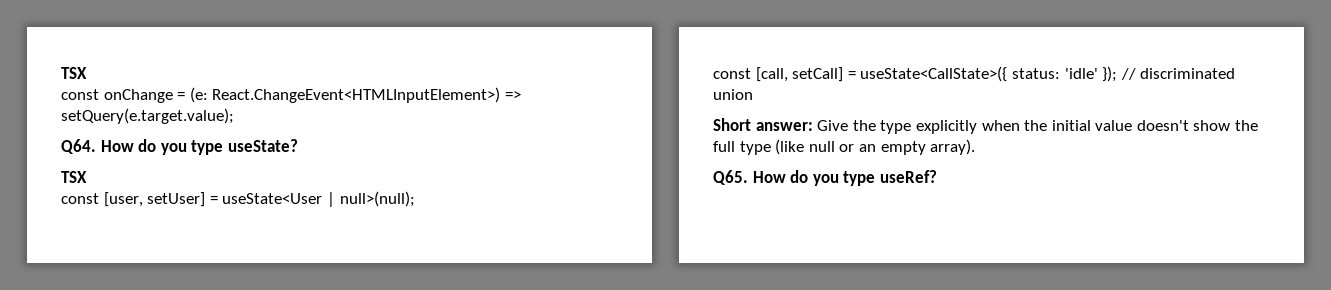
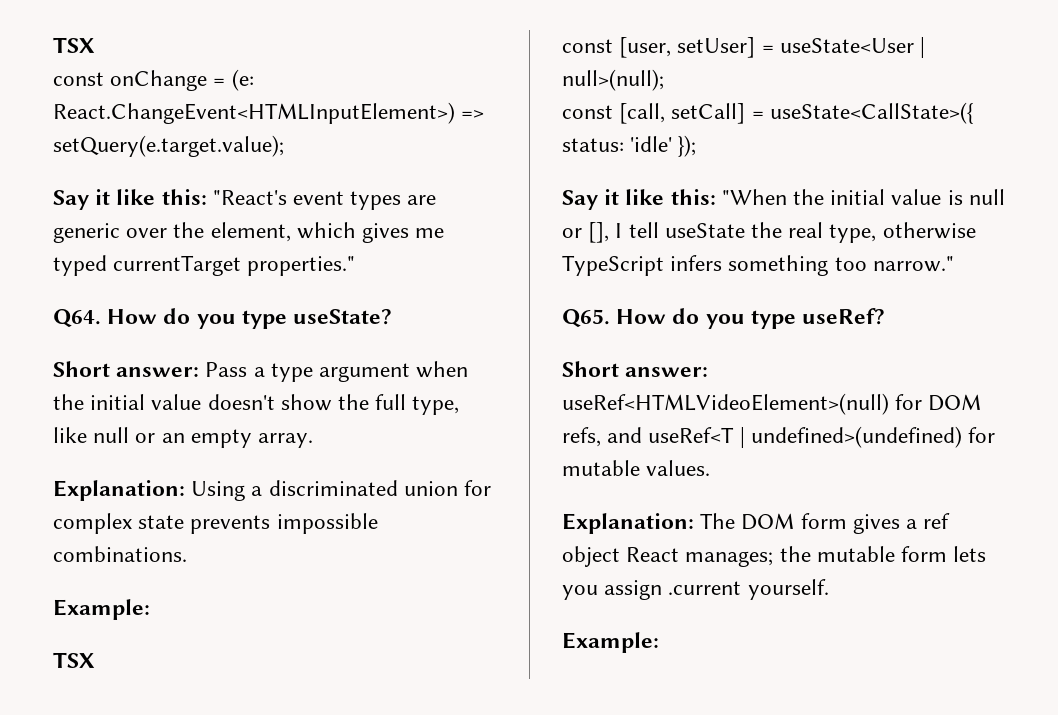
+ Say it like this: "React's event types are generic over the element, which gives me typed currentTarget properties."
+ Short answer: Pass a type argument when the initial value doesn't show the full type, like null or an empty array.
+ Explanation: Using a discriminated union for complex state prevents impossible combinations.
+ Example:
- const [call, setCall] = useState<CallState>({ status: 'idle' }); // discriminated union
- Short answer: Give the type explicitly when the initial value doesn't show the full type (like null or an empty array).
+ const [call, setCall] = useState<CallState>({ status: 'idle' });
+ Say it like this: "When the initial value is null or [], I tell useState the real type, otherwise TypeScript infers something too narrow."
+ Short answer: useRef<HTMLVideoElement>(null) for DOM refs, and useRef<T | undefined>(undefined) for mutable values.
+ Explanation: The DOM form gives a ref object React manages; the mutable form lets you assign .current yourself.
+ Example:

